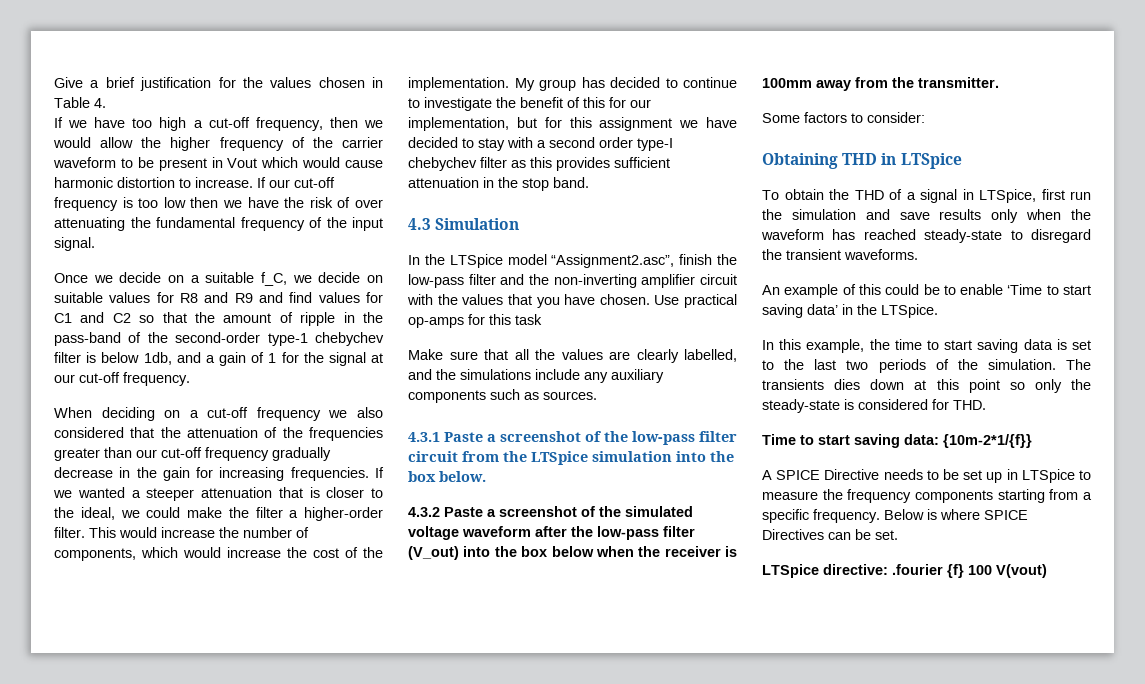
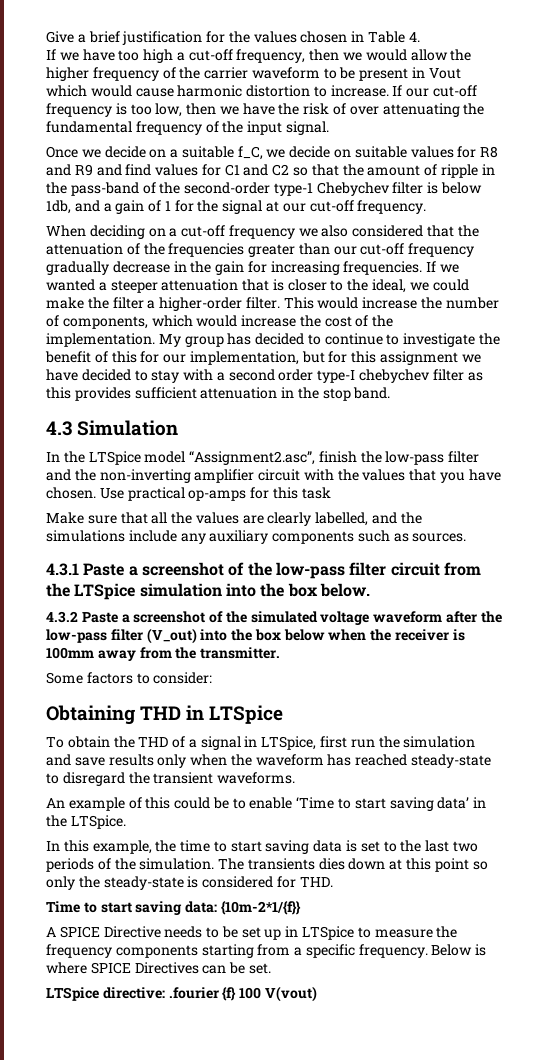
- If our cut-off frequency is too low then we have the risk of over attenuating the fundamental frequency of the input signal.
+ If our cut-off frequency is too low, then we have the risk of over attenuating the fundamental frequency of the input signal.
- Once we decide on a suitable f_C, we decide on suitable values for R8 and R9 and find values for C1 and C2 so that the amount of ripple in the pass-band of the second-order type-1 chebychev filter is below 1db, and a gain of 1 for the signal at our cut-off frequency.
+ Once we decide on a suitable f_C, we decide on suitable values for R8 and R9 and find values for C1 and C2 so that the amount of ripple in the pass-band of the second-order type-1 Chebychev filter is below 1db, and a gain of 1 for the signal at our cut-off frequency.

